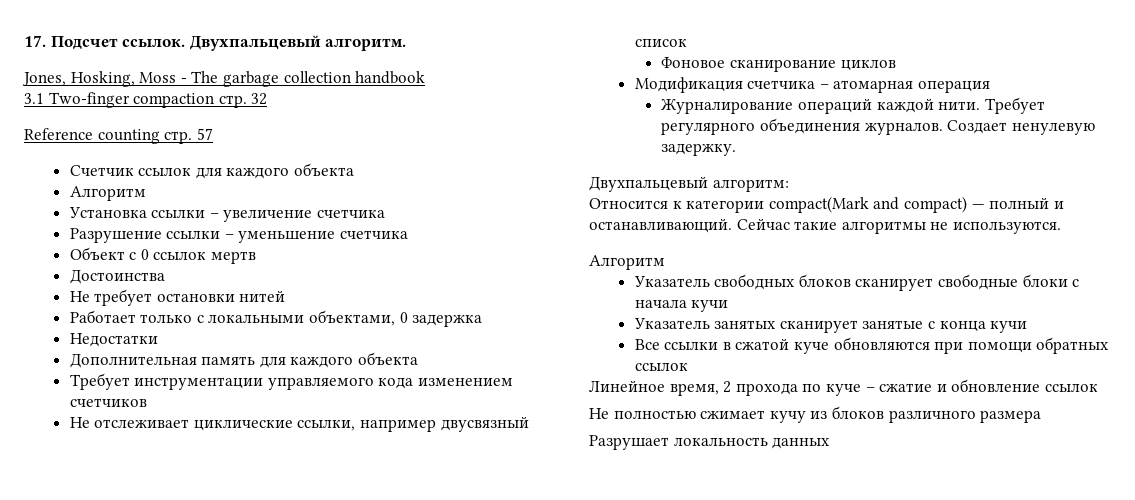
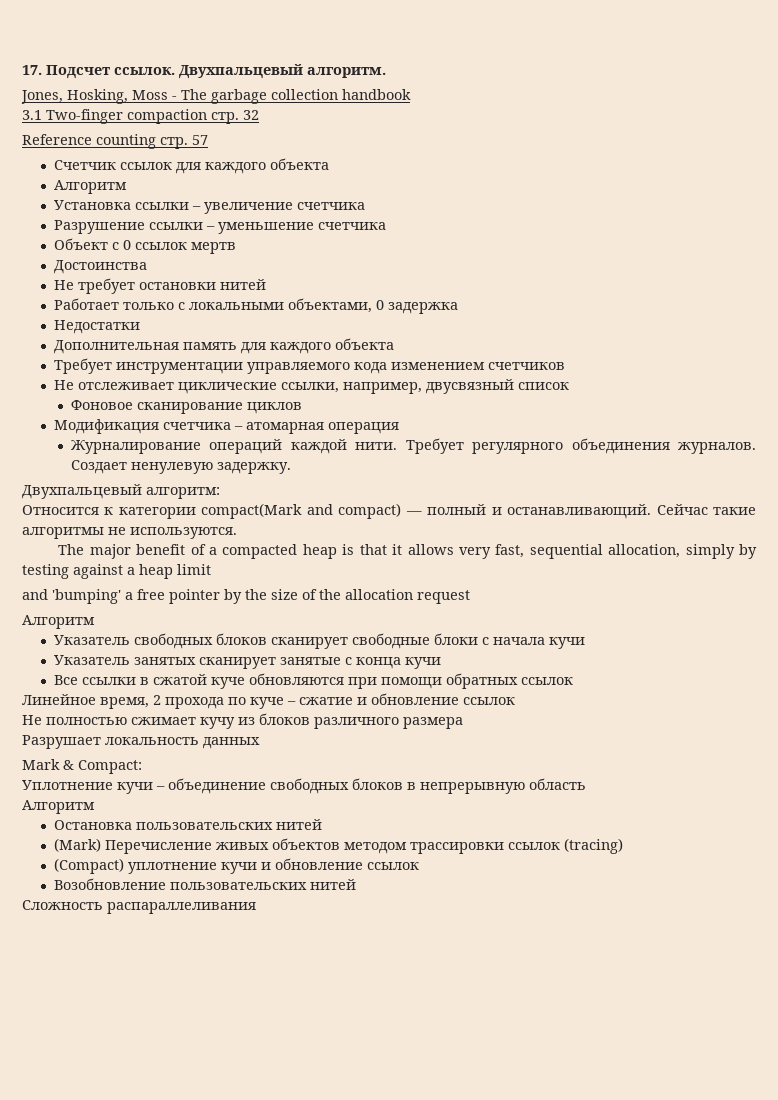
- Не отслеживает циклические ссылки, например двусвязный список
+ Не отслеживает циклические ссылки, например, двусвязный список
+ The major benefit of a compacted heap is that it allows very fast, sequential allocation, simply by testing against a heap limit
+ and 'bumping' a free pointer by the size of the allocation request
+ Mark & Compact:
+ Уплотнение кучи – объединение свободных блоков в непрерывную область
+ Алгоритм
+ Остановка пользовательских нитей
+ (Mark) Перечисление живых объектов методом трассировки ссылок (tracing)
+ (Compact) уплотнение кучи и обновление ссылок
+ Возобновление пользовательских нитей
+ Сложность распараллеливания

